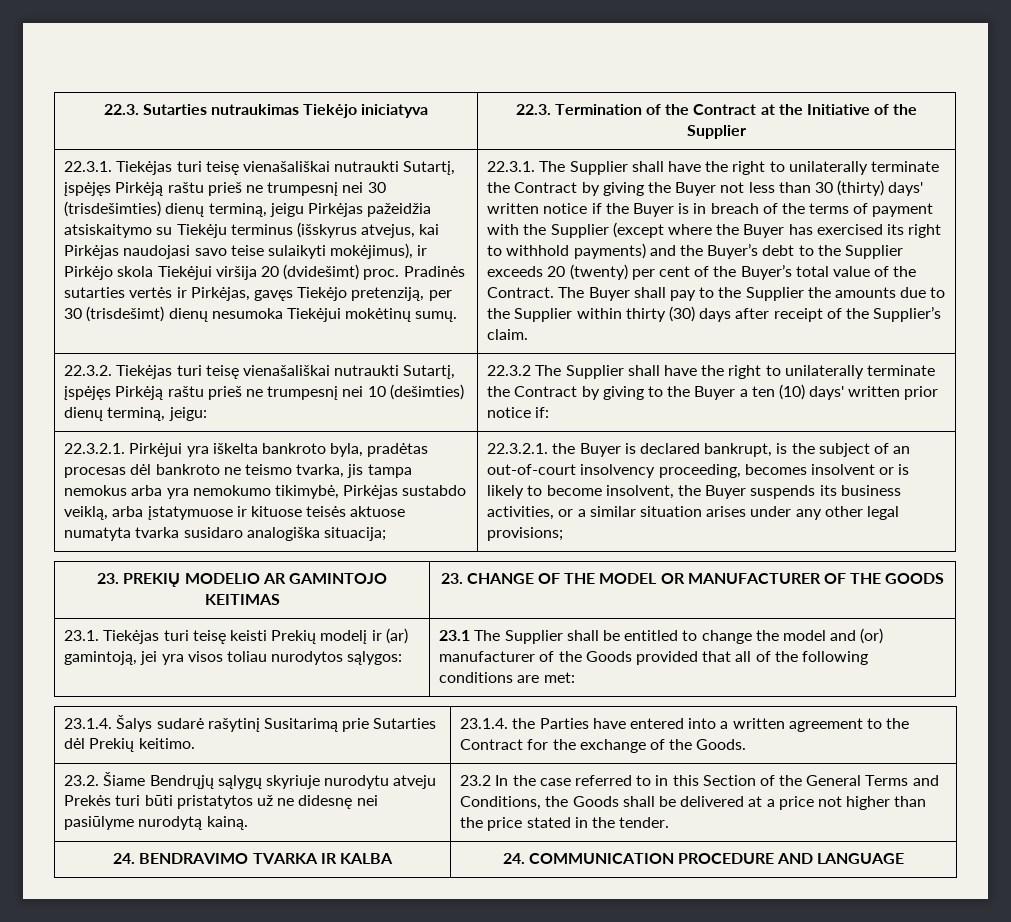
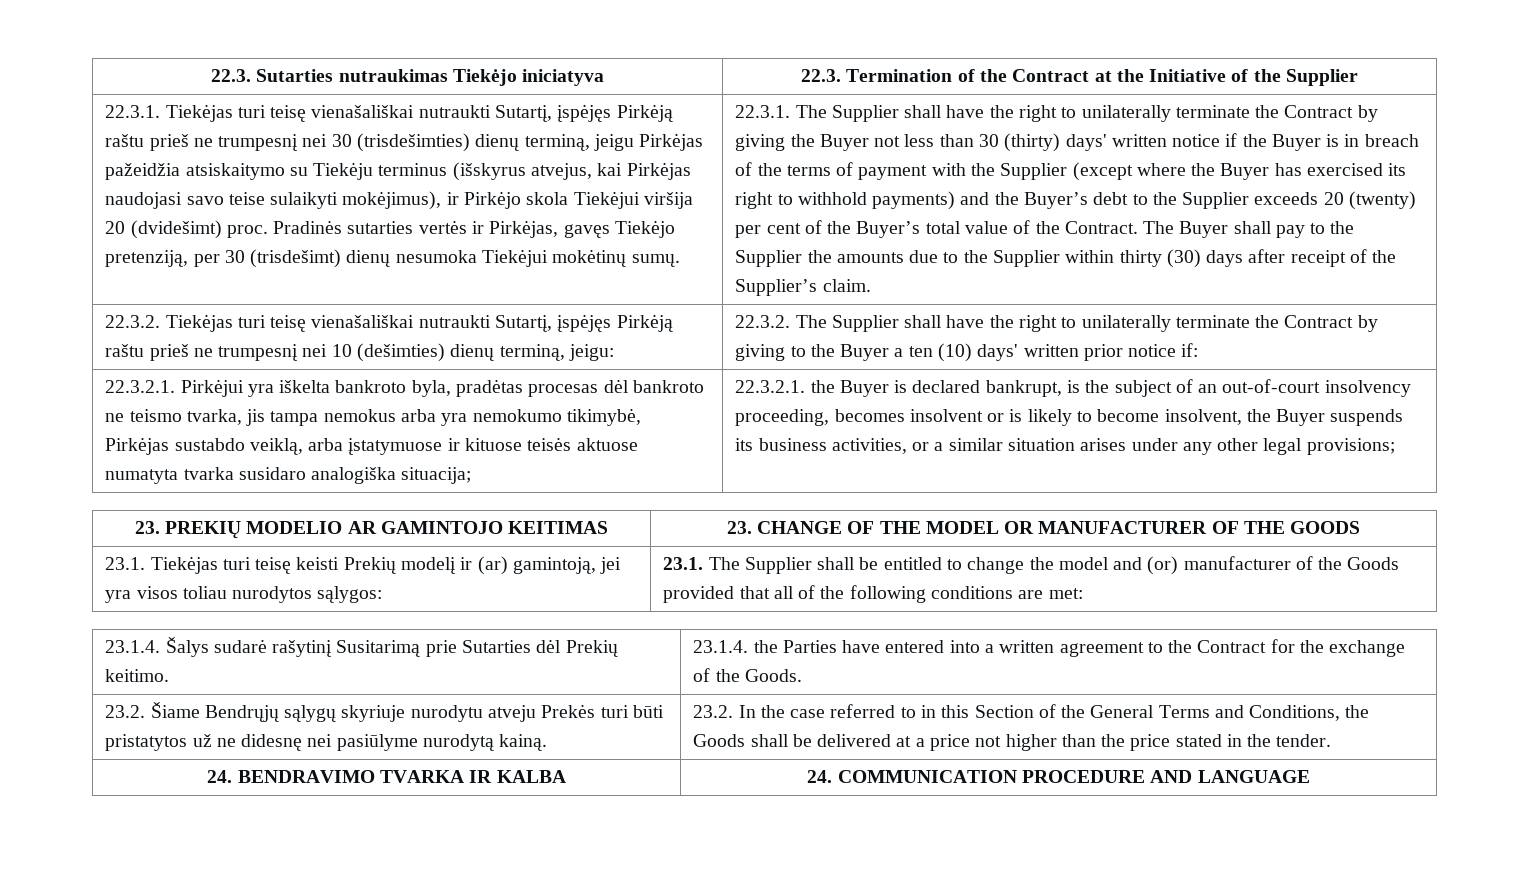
- 22.3.2 The Supplier shall have the right to unilaterally terminate the Contract by giving to the Buyer a ten (10) days' written prior notice if:
+ 22.3.2. The Supplier shall have the right to unilaterally terminate the Contract by giving to the Buyer a ten (10) days' written prior notice if:
- 23.1 The Supplier shall be entitled to change the model and (or) manufacturer of the Goods provided that all of the following conditions are met:
+ 23.1. The Supplier shall be entitled to change the model and (or) manufacturer of the Goods provided that all of the following conditions are met:
- 23.2 In the case referred to in this Section of the General Terms and Conditions, the Goods shall be delivered at a price not higher than the price stated in the tender.
+ 23.2. In the case referred to in this Section of the General Terms and Conditions, the Goods shall be delivered at a price not higher than the price stated in the tender.

